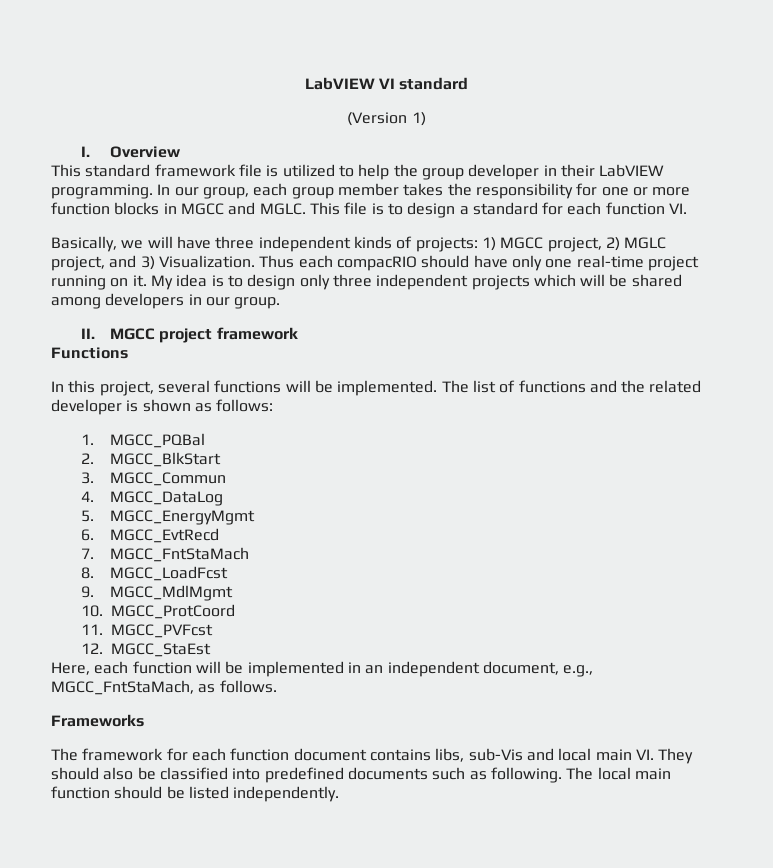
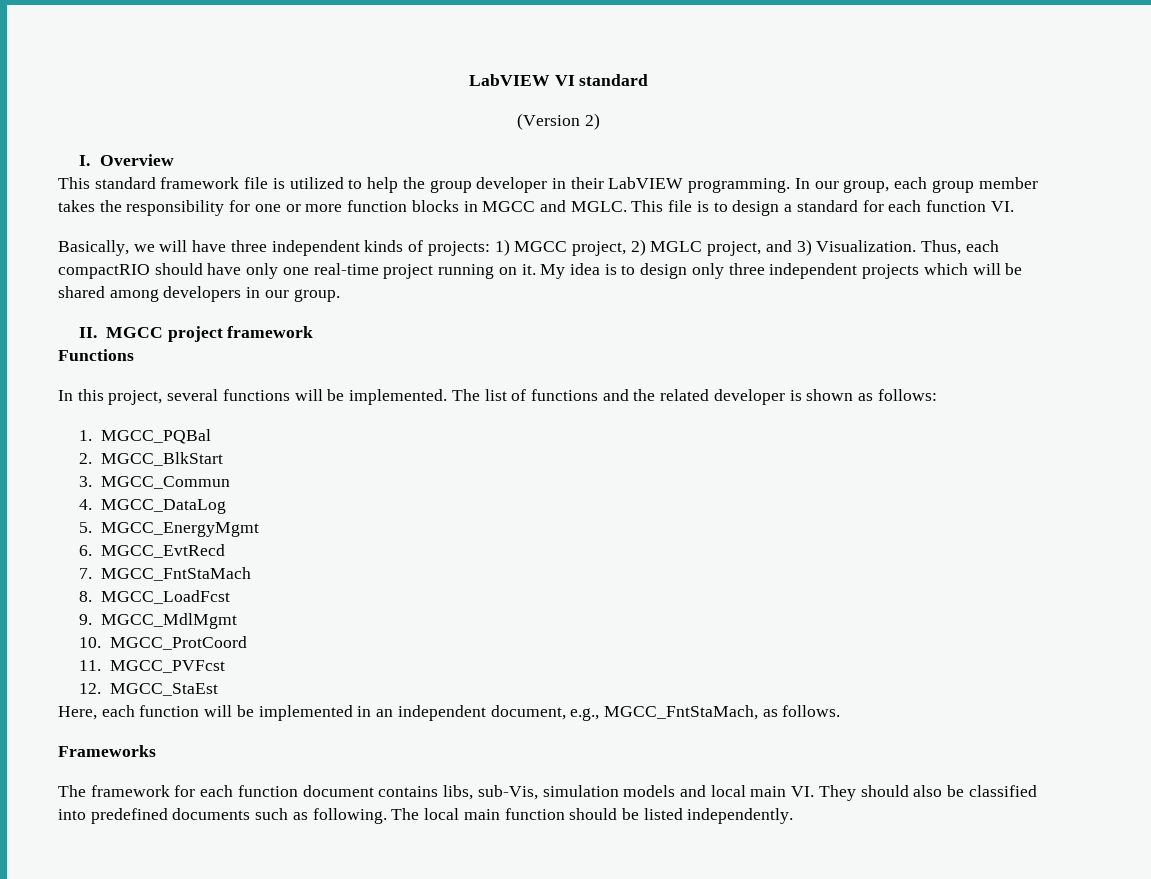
- (Version 1)
+ (Version 2)
- Thus each compacRIO should have only one real-time project running on it.
+ Thus, each compactRIO should have only one real-time project running on it.
- The framework for each function document contains libs, sub-Vis and local main VI. They should also be classified into predefined documents such as following.
+ The framework for each function document contains libs, sub-Vis, simulation models and local main VI. They should also be classified into predefined documents such as following.

